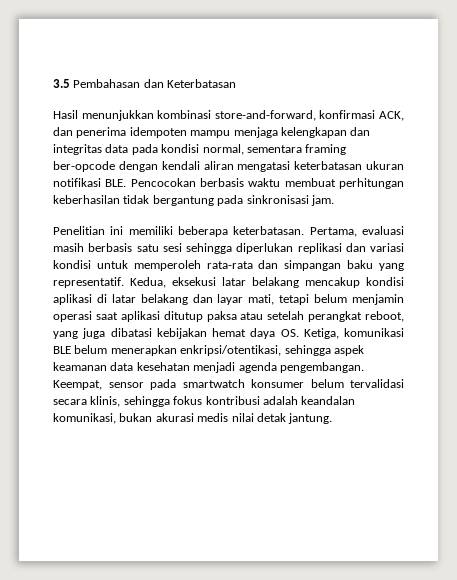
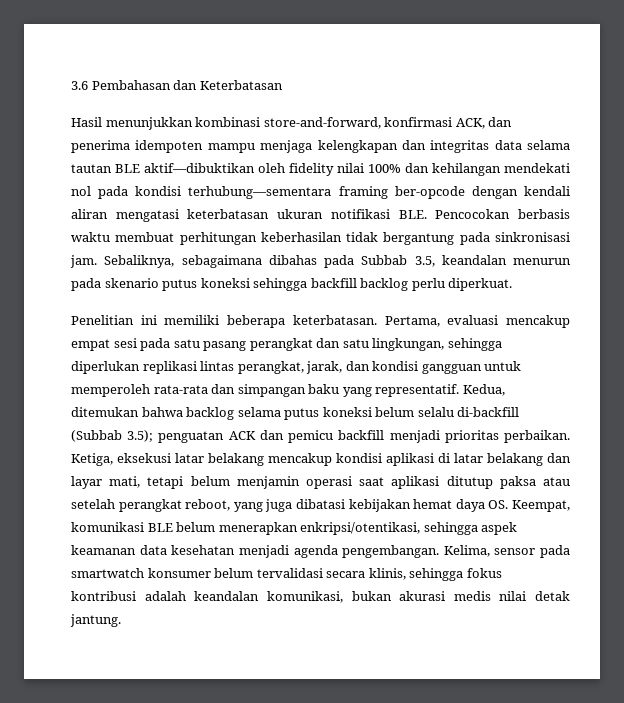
- 3.5 Pembahasan dan Keterbatasan
+ 3.6 Pembahasan dan Keterbatasan
- Hasil menunjukkan kombinasi store-and-forward, konfirmasi ACK, dan penerima idempoten mampu menjaga kelengkapan dan integritas data pada kondisi normal, sementara framing ber-opcode dengan kendali aliran mengatasi keterbatasan ukuran notifikasi BLE. Pencocokan berbasis waktu membuat perhitungan keberhasilan tidak bergantung pada sinkronisasi jam.
+ Hasil menunjukkan kombinasi store-and-forward, konfirmasi ACK, dan penerima idempoten mampu menjaga kelengkapan dan integritas data selama tautan BLE aktif—dibuktikan oleh fidelity nilai 100% dan kehilangan mendekati nol pada kondisi terhubung—sementara framing ber-opcode dengan kendali aliran mengatasi keterbatasan ukuran notifikasi BLE. Pencocokan berbasis waktu membuat perhitungan keberhasilan tidak bergantung pada sinkronisasi jam. Sebaliknya, sebagaimana dibahas pada Subbab 3.5, keandalan menurun pada skenario putus koneksi sehingga backfill backlog perlu diperkuat.
- Pertama, evaluasi masih berbasis satu sesi sehingga diperlukan replikasi dan variasi kondisi untuk memperoleh rata-rata dan simpangan baku yang representatif.
+ Pertama, evaluasi mencakup empat sesi pada satu pasang perangkat dan satu lingkungan, sehingga diperlukan replikasi lintas perangkat, jarak, dan kondisi gangguan untuk memperoleh rata-rata dan simpangan baku yang representatif.
- Kedua, eksekusi latar belakang mencakup kondisi aplikasi di latar belakang dan layar mati, tetapi belum menjamin operasi saat aplikasi ditutup paksa atau setelah perangkat reboot, yang juga dibatasi kebijakan hemat daya OS. Ketiga, komunikasi BLE belum menerapkan enkripsi/otentikasi, sehingga aspek keamanan data kesehatan menjadi agenda pengembangan.
+ Kedua, ditemukan bahwa backlog selama putus koneksi belum selalu di-backfill (Subbab 3.5); penguatan ACK dan pemicu backfill menjadi prioritas perbaikan. Ketiga, eksekusi latar belakang mencakup kondisi aplikasi di latar belakang dan layar mati, tetapi belum menjamin operasi saat aplikasi ditutup paksa atau setelah perangkat reboot, yang juga dibatasi kebijakan hemat daya OS. Keempat, komunikasi BLE belum menerapkan enkripsi/otentikasi, sehingga aspek keamanan data kesehatan menjadi agenda pengembangan.
- Keempat, sensor pada smartwatch konsumer belum tervalidasi secara klinis, sehingga fokus kontribusi adalah keandalan komunikasi, bukan akurasi medis nilai detak jantung.
+ Kelima, sensor pada smartwatch konsumer belum tervalidasi secara klinis, sehingga fokus kontribusi adalah keandalan komunikasi, bukan akurasi medis nilai detak jantung.

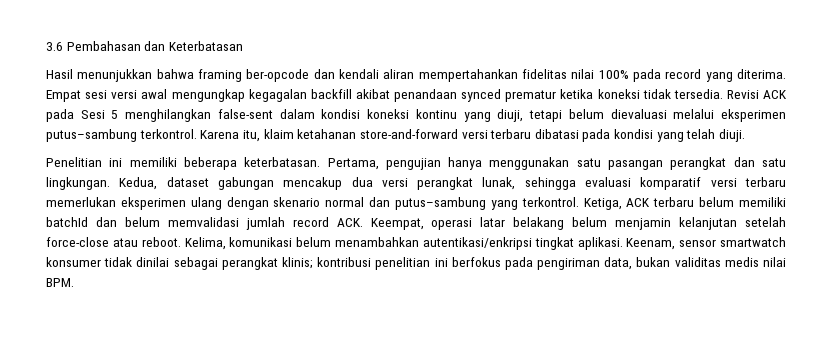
- Hasil menunjukkan kombinasi store-and-forward, konfirmasi ACK, dan penerima idempoten mampu menjaga kelengkapan dan integritas data selama tautan BLE aktif—dibuktikan oleh fidelity nilai 100% dan kehilangan mendekati nol pada kondisi terhubung—sementara framing ber-opcode dengan kendali aliran mengatasi keterbatasan ukuran notifikasi BLE. Pencocokan berbasis waktu membuat perhitungan keberhasilan tidak bergantung pada sinkronisasi jam. Sebaliknya, sebagaimana dibahas pada Subbab 3.5, keandalan menurun pada skenario putus koneksi sehingga backfill backlog perlu diperkuat.
+ Hasil menunjukkan bahwa framing ber-opcode dan kendali aliran mempertahankan fidelitas nilai 100% pada record yang diterima. Empat sesi versi awal mengungkap kegagalan backfill akibat penandaan synced prematur ketika koneksi tidak tersedia. Revisi ACK pada Sesi 5 menghilangkan false-sent dalam kondisi koneksi kontinu yang diuji, tetapi belum dievaluasi melalui eksperimen putus–sambung terkontrol. Karena itu, klaim ketahanan store-and-forward versi terbaru dibatasi pada kondisi yang telah diuji.
- Pertama, evaluasi mencakup empat sesi pada satu pasang perangkat dan satu lingkungan, sehingga diperlukan replikasi lintas perangkat, jarak, dan kondisi gangguan untuk memperoleh rata-rata dan simpangan baku yang representatif. Kedua, ditemukan bahwa backlog selama putus koneksi belum selalu di-backfill (Subbab 3.5); penguatan ACK dan pemicu backfill menjadi prioritas perbaikan. Ketiga, eksekusi latar belakang mencakup kondisi aplikasi di latar belakang dan layar mati, tetapi belum menjamin operasi saat aplikasi ditutup paksa atau setelah perangkat reboot, yang juga dibatasi kebijakan hemat daya OS. Keempat, komunikasi BLE belum menerapkan enkripsi/otentikasi, sehingga aspek keamanan data kesehatan menjadi agenda pengembangan. Kelima, sensor pada smartwatch konsumer belum tervalidasi secara klinis, sehingga fokus kontribusi adalah keandalan komunikasi, bukan akurasi medis nilai detak jantung.
+ Pertama, pengujian hanya menggunakan satu pasangan perangkat dan satu lingkungan. Kedua, dataset gabungan mencakup dua versi perangkat lunak, sehingga evaluasi komparatif versi terbaru memerlukan eksperimen ulang dengan skenario normal dan putus–sambung yang terkontrol. Ketiga, ACK terbaru belum memiliki batchId dan belum memvalidasi jumlah record ACK. Keempat, operasi latar belakang belum menjamin kelanjutan setelah force-close atau reboot. Kelima, komunikasi belum menambahkan autentikasi/enkripsi tingkat aplikasi. Keenam, sensor smartwatch konsumer tidak dinilai sebagai perangkat klinis; kontribusi penelitian ini berfokus pada pengiriman data, bukan validitas medis nilai BPM.

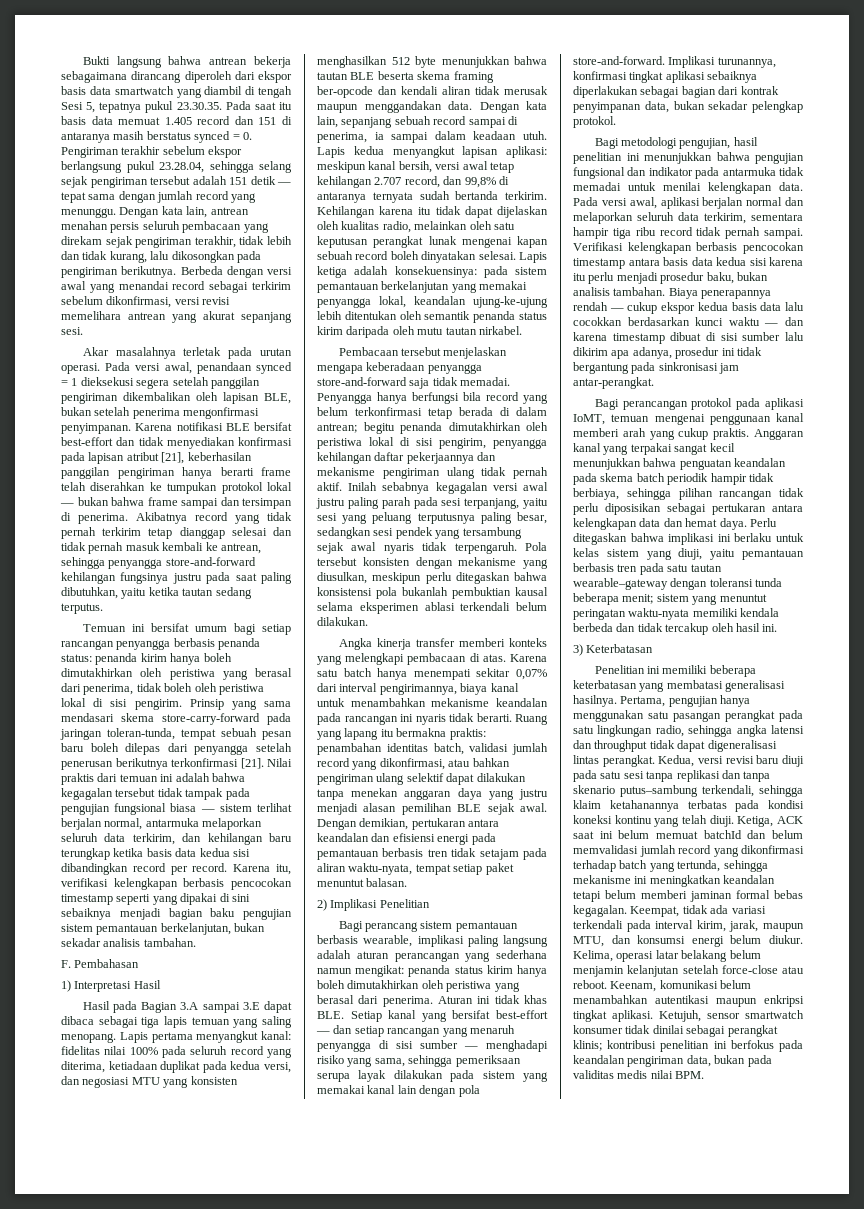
- 3.6 Pembahasan dan Keterbatasan
- Hasil menunjukkan bahwa framing ber-opcode dan kendali aliran mempertahankan fidelitas nilai 100% pada record yang diterima. Empat sesi versi awal mengungkap kegagalan backfill akibat penandaan synced prematur ketika koneksi tidak tersedia. Revisi ACK pada Sesi 5 menghilangkan false-sent dalam kondisi koneksi kontinu yang diuji, tetapi belum dievaluasi melalui eksperimen putus–sambung terkontrol. Karena itu, klaim ketahanan store-and-forward versi terbaru dibatasi pada kondisi yang telah diuji.
+ Bukti langsung bahwa antrean bekerja sebagaimana dirancang diperoleh dari ekspor basis data smartwatch yang diambil di tengah Sesi 5, tepatnya pukul 23.30.35. Pada saat itu basis data memuat 1.405 record dan 151 di antaranya masih berstatus synced = 0. Pengiriman terakhir sebelum ekspor berlangsung pukul 23.28.04, sehingga selang sejak pengiriman tersebut adalah 151 detik — tepat sama dengan jumlah record yang menunggu. Dengan kata lain, antrean menahan persis seluruh pembacaan yang direkam sejak pengiriman terakhir, tidak lebih dan tidak kurang, lalu dikosongkan pada pengiriman berikutnya. Berbeda dengan versi awal yang menandai record sebagai terkirim sebelum dikonfirmasi, versi revisi memelihara antrean yang akurat sepanjang sesi.
+ Akar masalahnya terletak pada urutan operasi. Pada versi awal, penandaan synced = 1 dieksekusi segera setelah panggilan pengiriman dikembalikan oleh lapisan BLE, bukan setelah penerima mengonfirmasi penyimpanan. Karena notifikasi BLE bersifat best-effort dan tidak menyediakan konfirmasi pada lapisan atribut [21], keberhasilan panggilan pengiriman hanya berarti frame telah diserahkan ke tumpukan protokol lokal — bukan bahwa frame sampai dan tersimpan di penerima. Akibatnya record yang tidak pernah terkirim tetap dianggap selesai dan tidak pernah masuk kembali ke antrean, sehingga penyangga store-and-forward kehilangan fungsinya justru pada saat paling dibutuhkan, yaitu ketika tautan sedang terputus.
+ Temuan ini bersifat umum bagi setiap rancangan penyangga berbasis penanda status: penanda kirim hanya boleh dimutakhirkan oleh peristiwa yang berasal dari penerima, tidak boleh oleh peristiwa lokal di sisi pengirim. Prinsip yang sama mendasari skema store-carry-forward pada jaringan toleran-tunda, tempat sebuah pesan baru boleh dilepas dari penyangga setelah penerusan berikutnya terkonfirmasi [21]. Nilai praktis dari temuan ini adalah bahwa kegagalan tersebut tidak tampak pada pengujian fungsional biasa — sistem terlihat berjalan normal, antarmuka melaporkan seluruh data terkirim, dan kehilangan baru terungkap ketika basis data kedua sisi dibandingkan record per record. Karena itu, verifikasi kelengkapan berbasis pencocokan timestamp seperti yang dipakai di sini sebaiknya menjadi bagian baku pengujian sistem pemantauan berkelanjutan, bukan sekadar analisis tambahan.
+ F. Pembahasan
+ 1) Interpretasi Hasil
+ Hasil pada Bagian 3.A sampai 3.E dapat dibaca sebagai tiga lapis temuan yang saling menopang. Lapis pertama menyangkut kanal: fidelitas nilai 100% pada seluruh record yang diterima, ketiadaan duplikat pada kedua versi, dan negosiasi MTU yang konsisten menghasilkan 512 byte menunjukkan bahwa tautan BLE beserta skema framing ber-opcode dan kendali aliran tidak merusak maupun menggandakan data. Dengan kata lain, sepanjang sebuah record sampai di penerima, ia sampai dalam keadaan utuh. Lapis kedua menyangkut lapisan aplikasi: meskipun kanal bersih, versi awal tetap kehilangan 2.707 record, dan 99,8% di antaranya ternyata sudah bertanda terkirim. Kehilangan karena itu tidak dapat dijelaskan oleh kualitas radio, melainkan oleh satu keputusan perangkat lunak mengenai kapan sebuah record boleh dinyatakan selesai. Lapis ketiga adalah konsekuensinya: pada sistem pemantauan berkelanjutan yang memakai penyangga lokal, keandalan ujung-ke-ujung lebih ditentukan oleh semantik penanda status kirim daripada oleh mutu tautan nirkabel.
+ Pembacaan tersebut menjelaskan mengapa keberadaan penyangga store-and-forward saja tidak memadai. Penyangga hanya berfungsi bila record yang belum terkonfirmasi tetap berada di dalam antrean; begitu penanda dimutakhirkan oleh peristiwa lokal di sisi pengirim, penyangga kehilangan daftar pekerjaannya dan mekanisme pengiriman ulang tidak pernah aktif. Inilah sebabnya kegagalan versi awal justru paling parah pada sesi terpanjang, yaitu sesi yang peluang terputusnya paling besar, sedangkan sesi pendek yang tersambung sejak awal nyaris tidak terpengaruh. Pola tersebut konsisten dengan mekanisme yang diusulkan, meskipun perlu ditegaskan bahwa konsistensi pola bukanlah pembuktian kausal selama eksperimen ablasi terkendali belum dilakukan.
+ Angka kinerja transfer memberi konteks yang melengkapi pembacaan di atas. Karena satu batch hanya menempati sekitar 0,07% dari interval pengirimannya, biaya kanal untuk menambahkan mekanisme keandalan pada rancangan ini nyaris tidak berarti. Ruang yang lapang itu bermakna praktis: penambahan identitas batch, validasi jumlah record yang dikonfirmasi, atau bahkan pengiriman ulang selektif dapat dilakukan tanpa menekan anggaran daya yang justru menjadi alasan pemilihan BLE sejak awal. Dengan demikian, pertukaran antara keandalan dan efisiensi energi pada pemantauan berbasis tren tidak setajam pada aliran waktu-nyata, tempat setiap paket menuntut balasan.
+ 2) Implikasi Penelitian
+ Bagi perancang sistem pemantauan berbasis wearable, implikasi paling langsung adalah aturan perancangan yang sederhana namun mengikat: penanda status kirim hanya boleh dimutakhirkan oleh peristiwa yang berasal dari penerima. Aturan ini tidak khas BLE. Setiap kanal yang bersifat best-effort — dan setiap rancangan yang menaruh penyangga di sisi sumber — menghadapi risiko yang sama, sehingga pemeriksaan serupa layak dilakukan pada sistem yang memakai kanal lain dengan pola store-and-forward. Implikasi turunannya, konfirmasi tingkat aplikasi sebaiknya diperlakukan sebagai bagian dari kontrak penyimpanan data, bukan sekadar pelengkap protokol.
+ Bagi metodologi pengujian, hasil penelitian ini menunjukkan bahwa pengujian fungsional dan indikator pada antarmuka tidak memadai untuk menilai kelengkapan data. Pada versi awal, aplikasi berjalan normal dan melaporkan seluruh data terkirim, sementara hampir tiga ribu record tidak pernah sampai. Verifikasi kelengkapan berbasis pencocokan timestamp antara basis data kedua sisi karena itu perlu menjadi prosedur baku, bukan analisis tambahan. Biaya penerapannya rendah — cukup ekspor kedua basis data lalu cocokkan berdasarkan kunci waktu — dan karena timestamp dibuat di sisi sumber lalu dikirim apa adanya, prosedur ini tidak bergantung pada sinkronisasi jam antar-perangkat.
+ Bagi perancangan protokol pada aplikasi IoMT, temuan mengenai penggunaan kanal memberi arah yang cukup praktis. Anggaran kanal yang terpakai sangat kecil menunjukkan bahwa penguatan keandalan pada skema batch periodik hampir tidak berbiaya, sehingga pilihan rancangan tidak perlu diposisikan sebagai pertukaran antara kelengkapan data dan hemat daya. Perlu ditegaskan bahwa implikasi ini berlaku untuk kelas sistem yang diuji, yaitu pemantauan berbasis tren pada satu tautan wearable–gateway dengan toleransi tunda beberapa menit; sistem yang menuntut peringatan waktu-nyata memiliki kendala berbeda dan tidak tercakup oleh hasil ini.
+ 3) Keterbatasan
- Penelitian ini memiliki beberapa keterbatasan.
+ Penelitian ini memiliki beberapa keterbatasan yang membatasi generalisasi hasilnya.
- Pertama, pengujian hanya menggunakan satu pasangan perangkat dan satu lingkungan. Kedua, dataset gabungan mencakup dua versi perangkat lunak, sehingga evaluasi komparatif versi terbaru memerlukan eksperimen ulang dengan skenario normal dan putus–sambung yang terkontrol. Ketiga, ACK terbaru belum memiliki batchId dan belum memvalidasi jumlah record ACK. Keempat, operasi latar belakang belum menjamin kelanjutan setelah force-close atau reboot.
+ Pertama, pengujian hanya menggunakan satu pasangan perangkat pada satu lingkungan radio, sehingga angka latensi dan throughput tidak dapat digeneralisasi lintas perangkat. Kedua, versi revisi baru diuji pada satu sesi tanpa replikasi dan tanpa skenario putus–sambung terkendali, sehingga klaim ketahanannya terbatas pada kondisi koneksi kontinu yang telah diuji. Ketiga, ACK saat ini belum memuat batchId dan belum memvalidasi jumlah record yang dikonfirmasi terhadap batch yang tertunda, sehingga mekanisme ini meningkatkan keandalan tetapi belum memberi jaminan formal bebas kegagalan. Keempat, tidak ada variasi terkendali pada interval kirim, jarak, maupun MTU, dan konsumsi energi belum diukur. Kelima, operasi latar belakang belum menjamin kelanjutan setelah force-close atau reboot.
- Kelima, komunikasi belum menambahkan autentikasi/enkripsi tingkat aplikasi.
+ Keenam, komunikasi belum menambahkan autentikasi maupun enkripsi tingkat aplikasi.
- Keenam, sensor smartwatch konsumer tidak dinilai sebagai perangkat klinis; kontribusi penelitian ini berfokus pada pengiriman data, bukan validitas medis nilai BPM.
+ Ketujuh, sensor smartwatch konsumer tidak dinilai sebagai perangkat klinis; kontribusi penelitian ini berfokus pada keandalan pengiriman data, bukan pada validitas medis nilai BPM.

